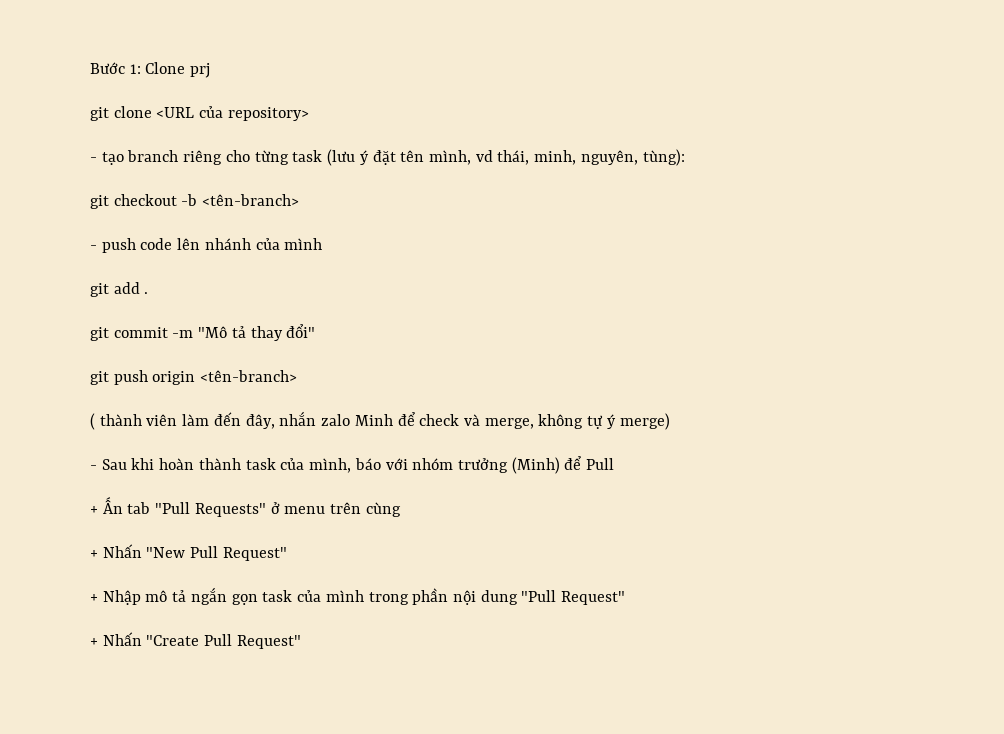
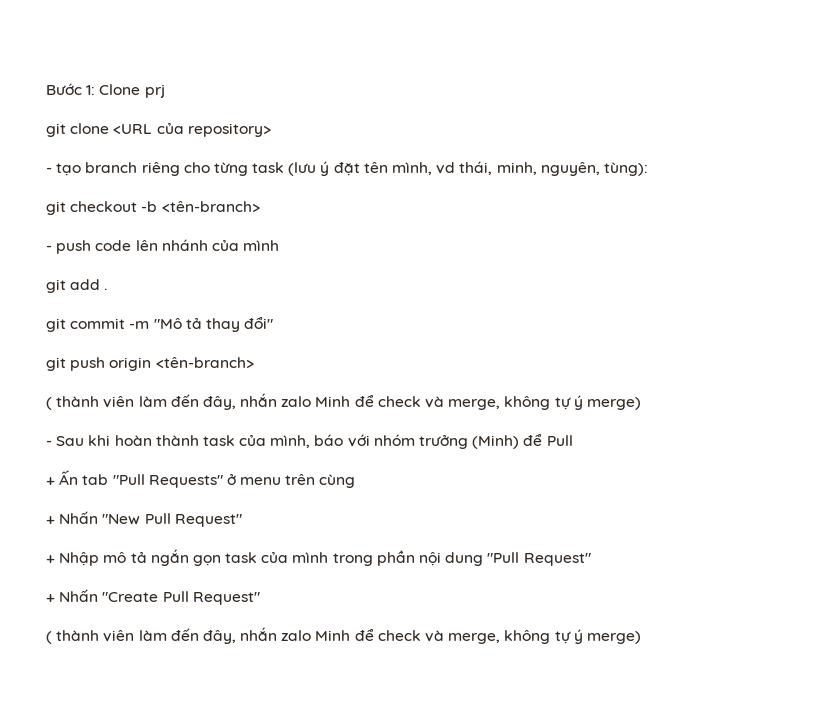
  + Nhấn "Create Pull Request"
+ ( thành viên làm đến đây, nhắn zalo Minh để check và merge, không tự ý merge)

